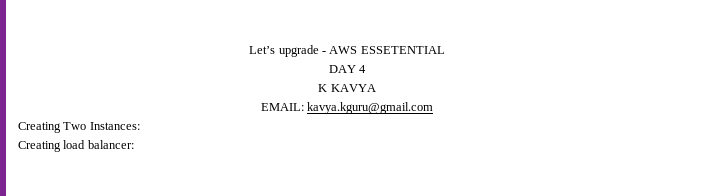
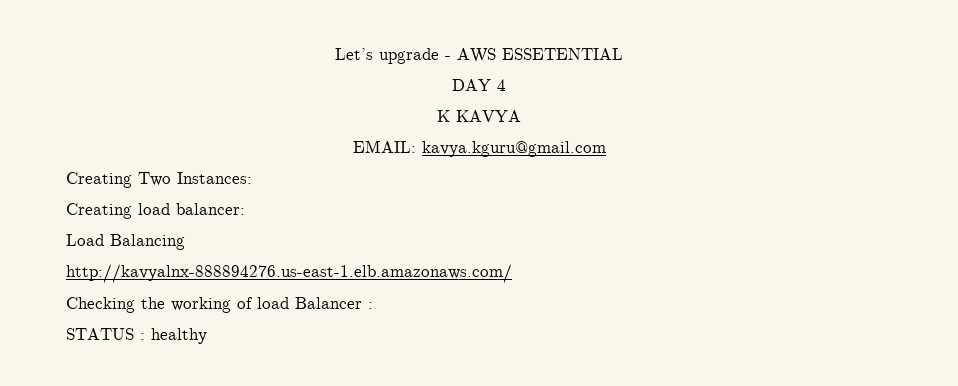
+ Load Balancing
+ http://kavyalnx-888894276.us-east-1.elb.amazonaws.com/
+ Checking the working of load Balancer :
+ STATUS : healthy

